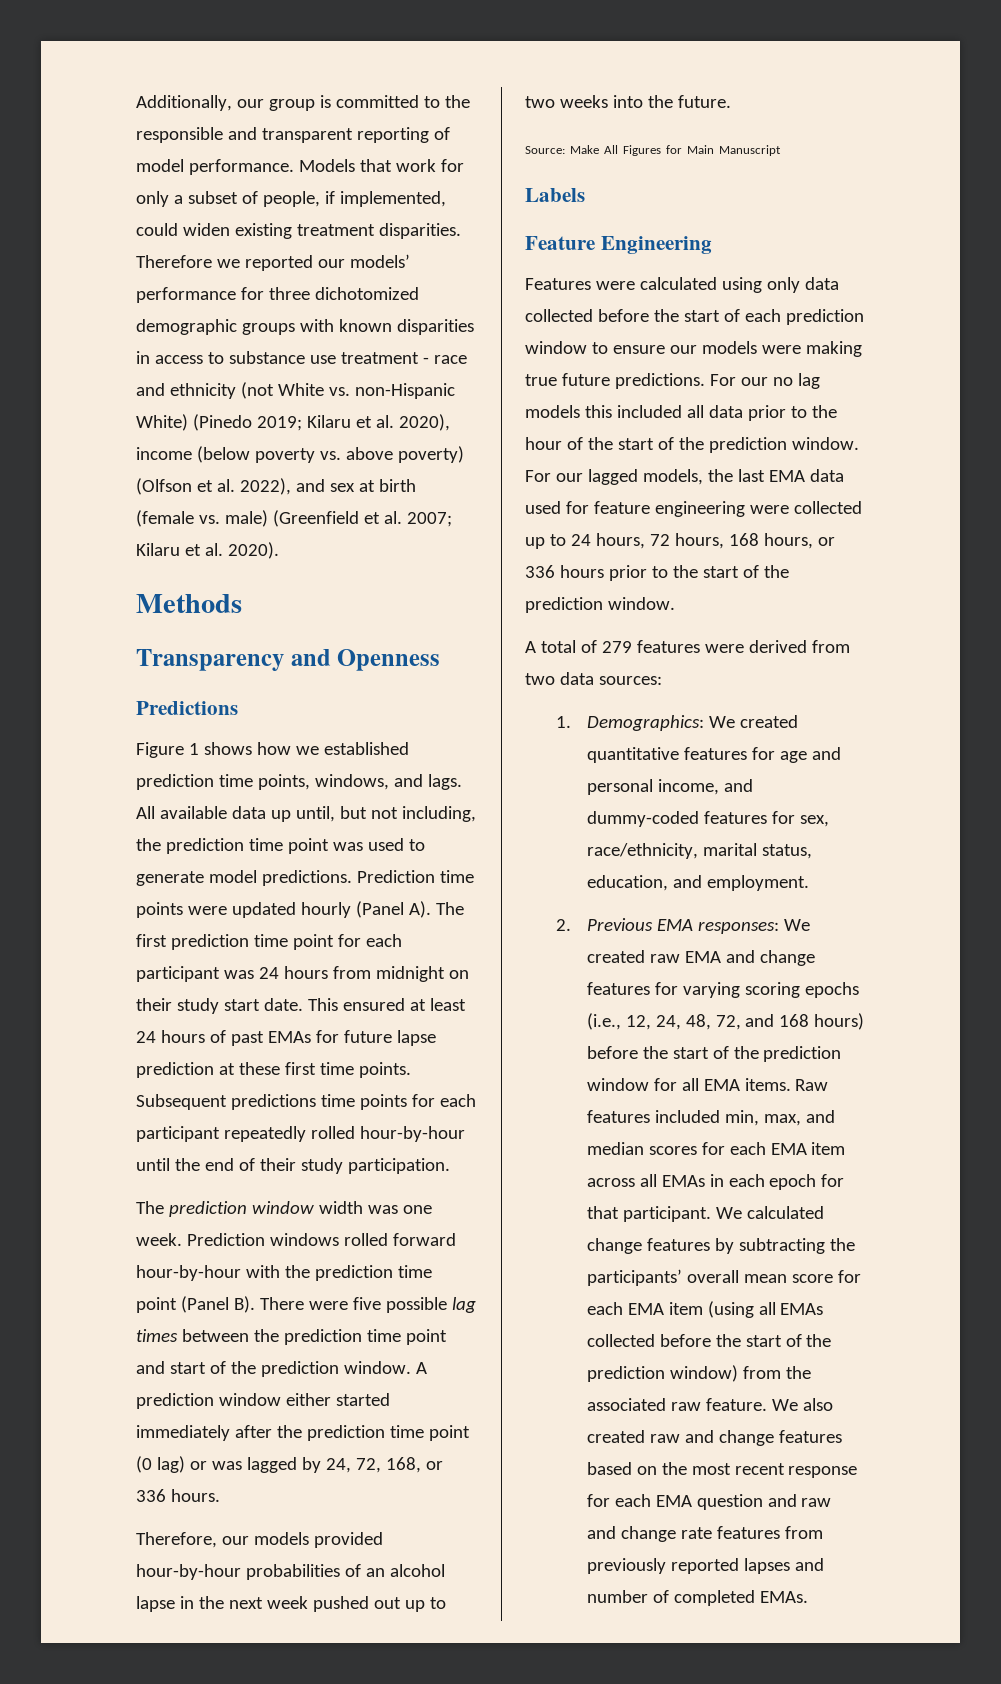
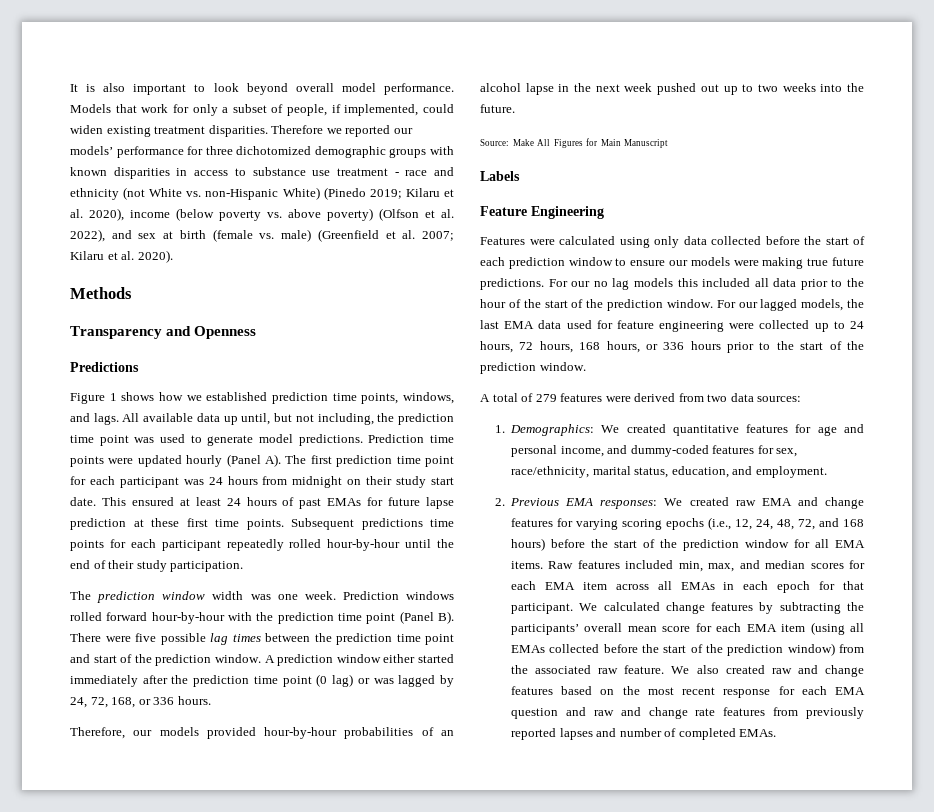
- Additionally, our group is committed to the responsible and transparent reporting of model performance.
+ It is also important to look beyond overall model performance.

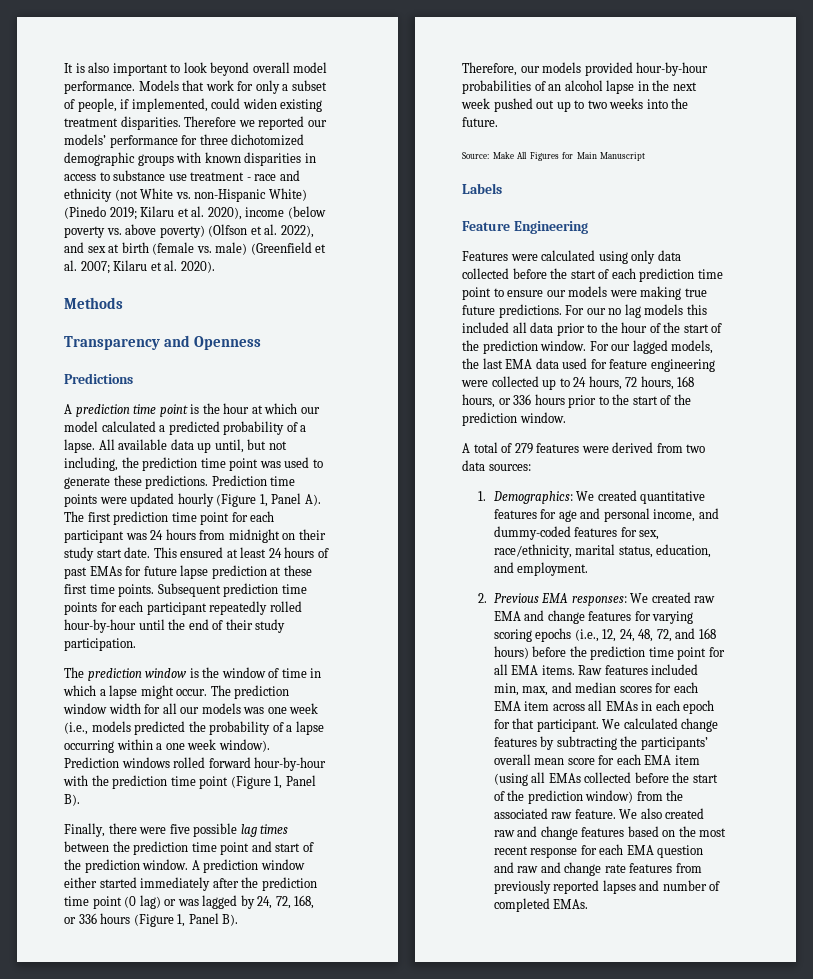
- Figure 1 shows how we established prediction time points, windows, and lags.
+ A prediction time point is the hour at which our model calculated a predicted probability of a lapse.
- All available data up until, but not including, the prediction time point was used to generate model predictions.
+ All available data up until, but not including, the prediction time point was used to generate these predictions.
- Prediction time points were updated hourly (Panel A). The first prediction time point for each participant was 24 hours from midnight on their study start date.
+ Prediction time points were updated hourly (Figure 1, Panel A). The first prediction time point for each participant was 24 hours from midnight on their study start date.
- Subsequent predictions time points for each participant repeatedly rolled hour-by-hour until the end of their study participation.
+ Subsequent prediction time points for each participant repeatedly rolled hour-by-hour until the end of their study participation.
- The prediction window width was one week.
+ The prediction window is the window of time in which a lapse might occur. The prediction window width for all our models was one week (i.e., models predicted the probability of a lapse occurring within a one week window).
- Prediction windows rolled forward hour-by-hour with the prediction time point (Panel B). There were five possible lag times between the prediction time point and start of the prediction window.
+ Prediction windows rolled forward hour-by-hour with the prediction time point (Figure 1, Panel B).
+ Finally, there were five possible lag times between the prediction time point and start of the prediction window.
- A prediction window either started immediately after the prediction time point (0 lag) or was lagged by 24, 72, 168, or 336 hours.
+ A prediction window either started immediately after the prediction time point (0 lag) or was lagged by 24, 72, 168, or 336 hours (Figure 1, Panel B).
- Features were calculated using only data collected before the start of each prediction window to ensure our models were making true future predictions.
+ Features were calculated using only data collected before the start of each prediction time point to ensure our models were making true future predictions.
- 2. Previous EMA responses: We created raw EMA and change features for varying scoring epochs (i.e., 12, 24, 48, 72, and 168 hours) before the start of the prediction window for all EMA items.
+ 2. Previous EMA responses: We created raw EMA and change features for varying scoring epochs (i.e., 12, 24, 48, 72, and 168 hours) before the prediction time point for all EMA items.

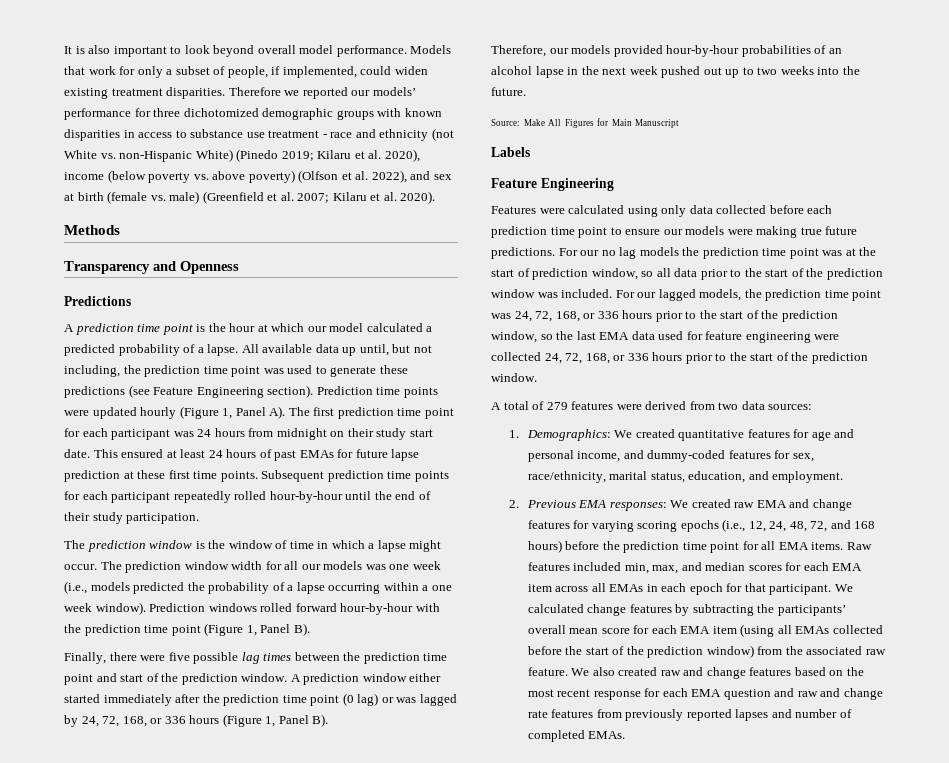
- All available data up until, but not including, the prediction time point was used to generate these predictions.
+ All available data up until, but not including, the prediction time point was used to generate these predictions (see Feature Engineering section).
- Features were calculated using only data collected before the start of each prediction time point to ensure our models were making true future predictions.
+ Features were calculated using only data collected before each prediction time point to ensure our models were making true future predictions.
- For our no lag models this included all data prior to the hour of the start of the prediction window. For our lagged models, the last EMA data used for feature engineering were collected up to 24 hours, 72 hours, 168 hours, or 336 hours prior to the start of the prediction window.
+ For our no lag models the prediction time point was at the start of prediction window, so all data prior to the start of the prediction window was included. For our lagged models, the prediction time point was 24, 72, 168, or 336 hours prior to the start of the prediction window, so the last EMA data used for feature engineering were collected 24, 72, 168, or 336 hours prior to the start of the prediction window.

